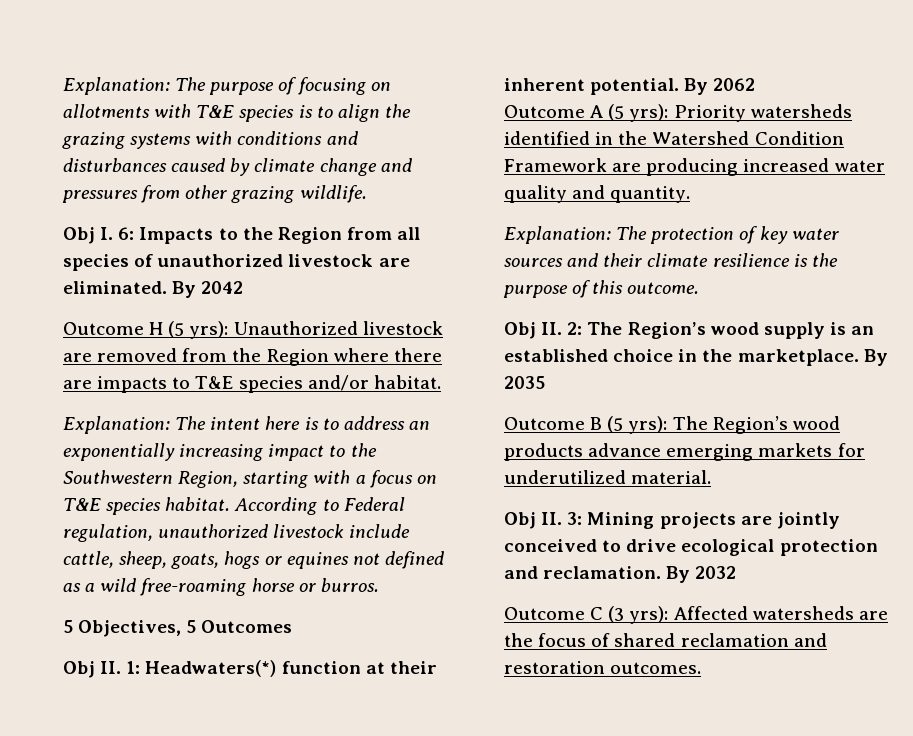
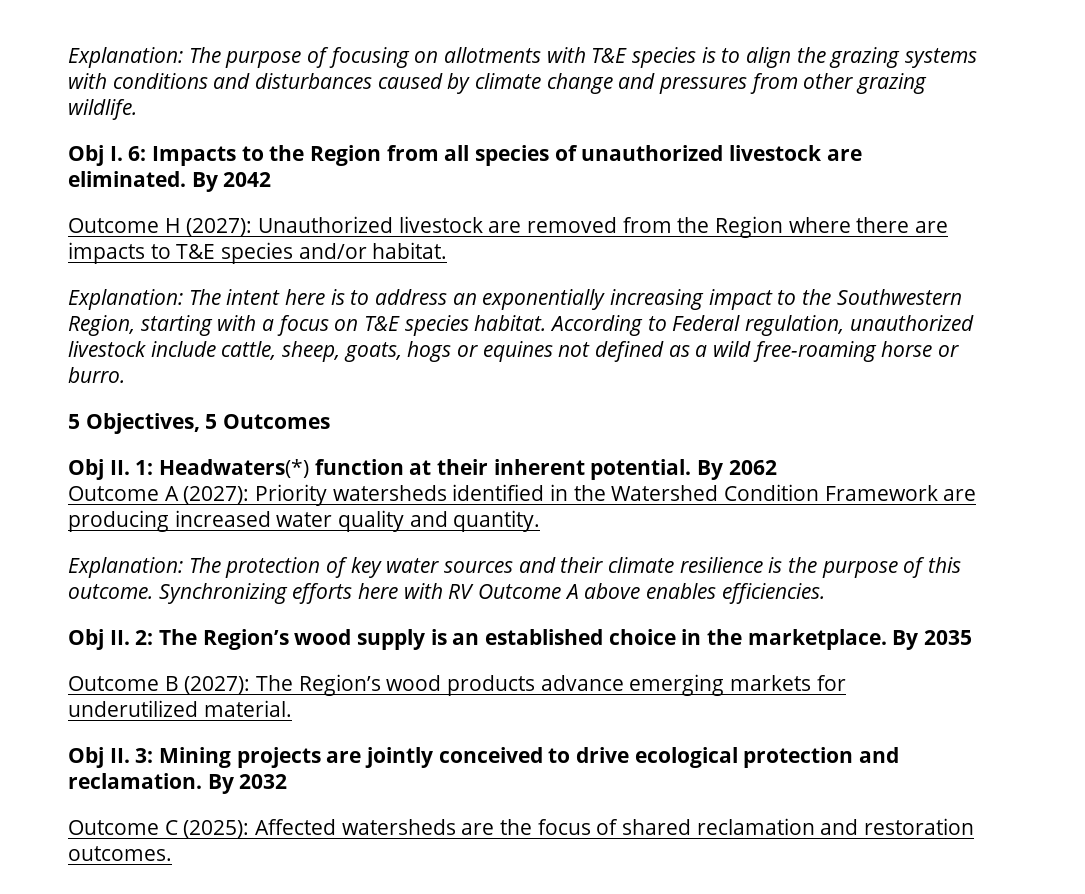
- Outcome H (5 yrs): Unauthorized livestock are removed from the Region where there are impacts to T&E species and/or habitat.
+ Outcome H (2027): Unauthorized livestock are removed from the Region where there are impacts to T&E species and/or habitat.
- According to Federal regulation, unauthorized livestock include cattle, sheep, goats, hogs or equines not defined as a wild free-roaming horse or burros.
+ According to Federal regulation, unauthorized livestock include cattle, sheep, goats, hogs or equines not defined as a wild free-roaming horse or burro.
- Outcome A (5 yrs): Priority watersheds identified in the Watershed Condition Framework are producing increased water quality and quantity.
+ Outcome A (2027): Priority watersheds identified in the Watershed Condition Framework are producing increased water quality and quantity.
+ Synchronizing efforts here with RV Outcome A above enables efficiencies.
- Outcome B (5 yrs): The Region’s wood products advance emerging markets for underutilized material.
+ Outcome B (2027): The Region’s wood products advance emerging markets for underutilized material.
- Outcome C (3 yrs): Affected watersheds are the focus of shared reclamation and restoration outcomes.
+ Outcome C (2025): Affected watersheds are the focus of shared reclamation and restoration outcomes.

